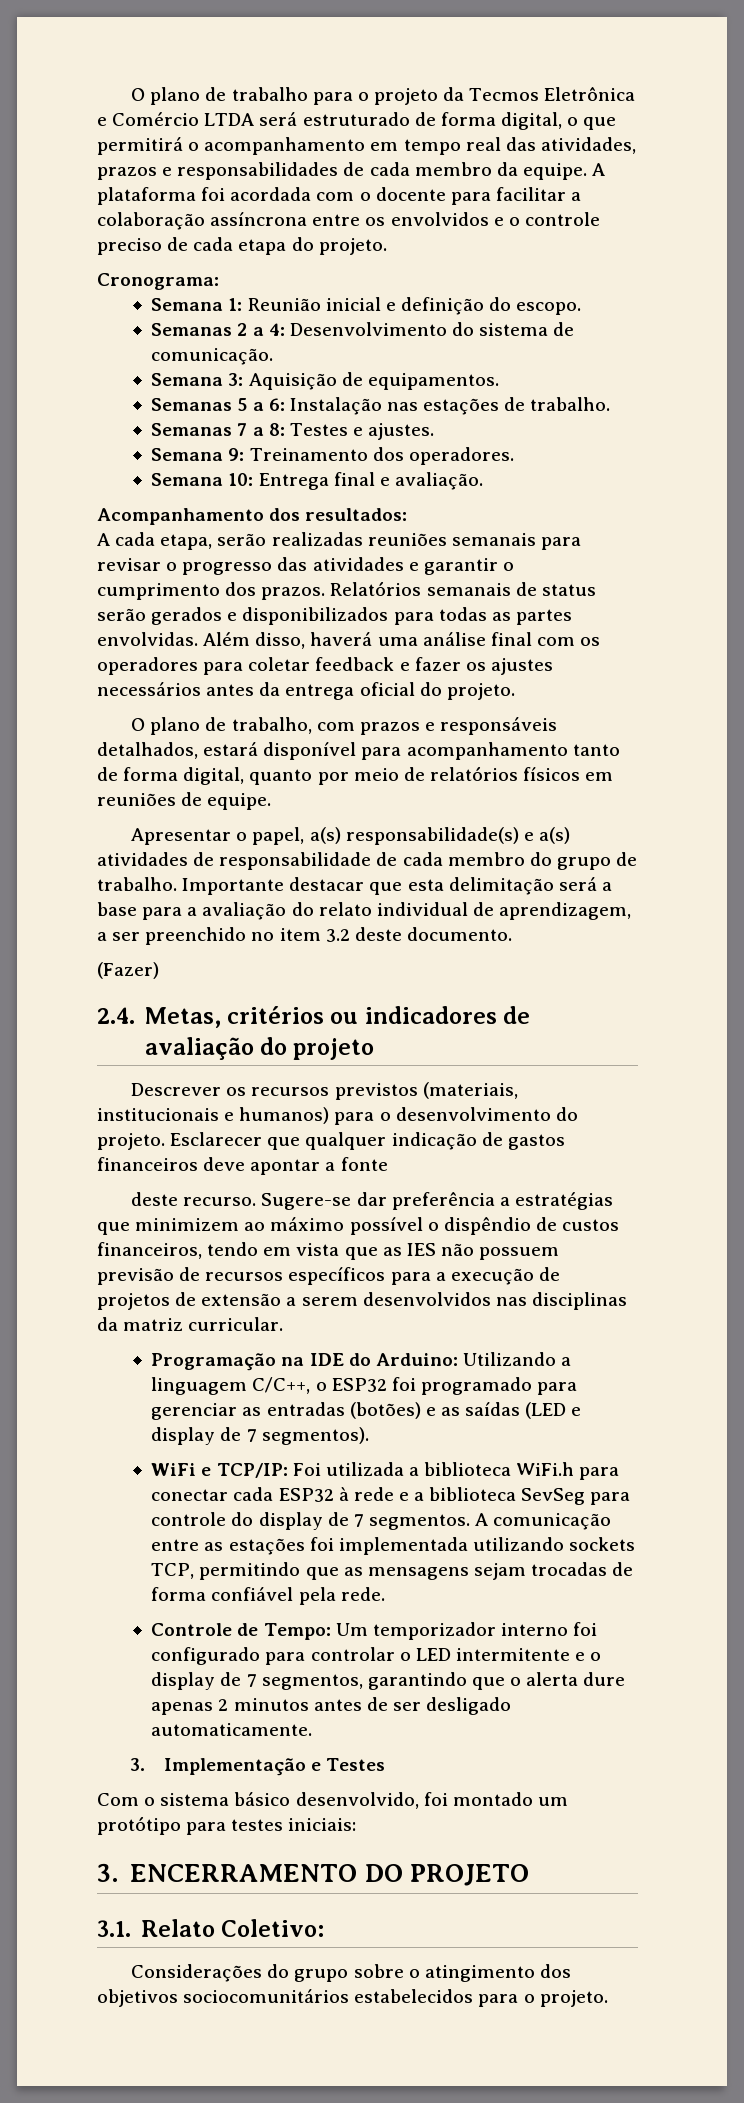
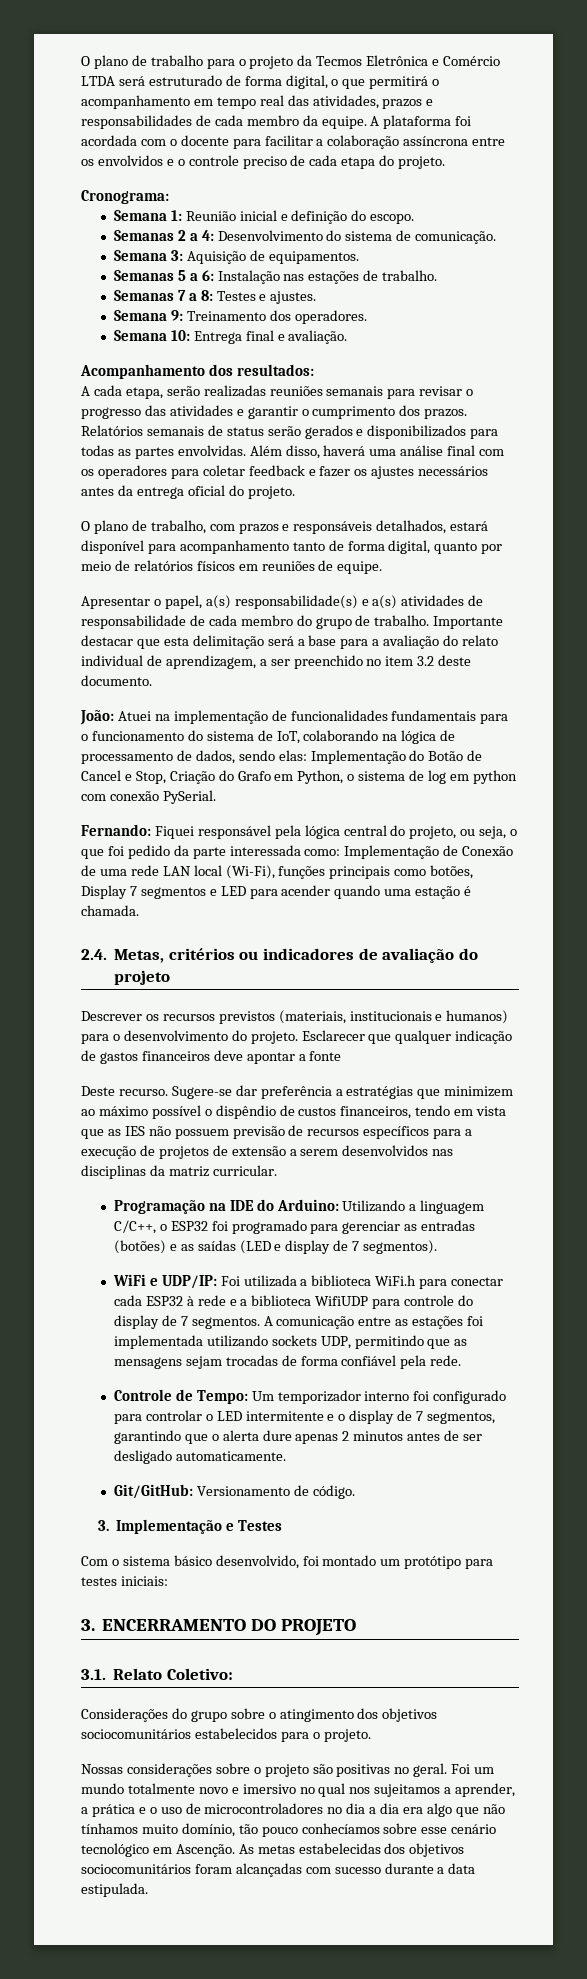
- (Fazer)
+ João: Atuei na implementação de funcionalidades fundamentais para o funcionamento do sistema de IoT, colaborando na lógica de processamento de dados, sendo elas: Implementação do Botão de Cancel e Stop, Criação do Grafo em Python, o sistema de log em python com conexão PySerial.
+ Fernando: Fiquei responsável pela lógica central do projeto, ou seja, o que foi pedido da parte interessada como: Implementação de Conexão de uma rede LAN local (Wi-Fi), funções principais como botões, Display 7 segmentos e LED para acender quando uma estação é chamada.
- deste recurso.
+ Deste recurso.
- WiFi e TCP/IP: Foi utilizada a biblioteca WiFi.h para conectar cada ESP32 à rede e a biblioteca SevSeg para controle do display de 7 segmentos.
+ WiFi e UDP/IP: Foi utilizada a biblioteca WiFi.h para conectar cada ESP32 à rede e a biblioteca WifiUDP para controle do display de 7 segmentos.
- A comunicação entre as estações foi implementada utilizando sockets TCP, permitindo que as mensagens sejam trocadas de forma confiável pela rede.
+ A comunicação entre as estações foi implementada utilizando sockets UDP, permitindo que as mensagens sejam trocadas de forma confiável pela rede.
+ Git/GitHub: Versionamento de código.
+ Nossas considerações sobre o projeto são positivas no geral. Foi um mundo totalmente novo e imersivo no qual nos sujeitamos a aprender, a prática e o uso de microcontroladores no dia a dia era algo que não tínhamos muito domínio, tão pouco conhecíamos sobre esse cenário tecnológico em Ascenção. As metas estabelecidas dos objetivos sociocomunitários foram alcançadas com sucesso durante a data estipulada.

